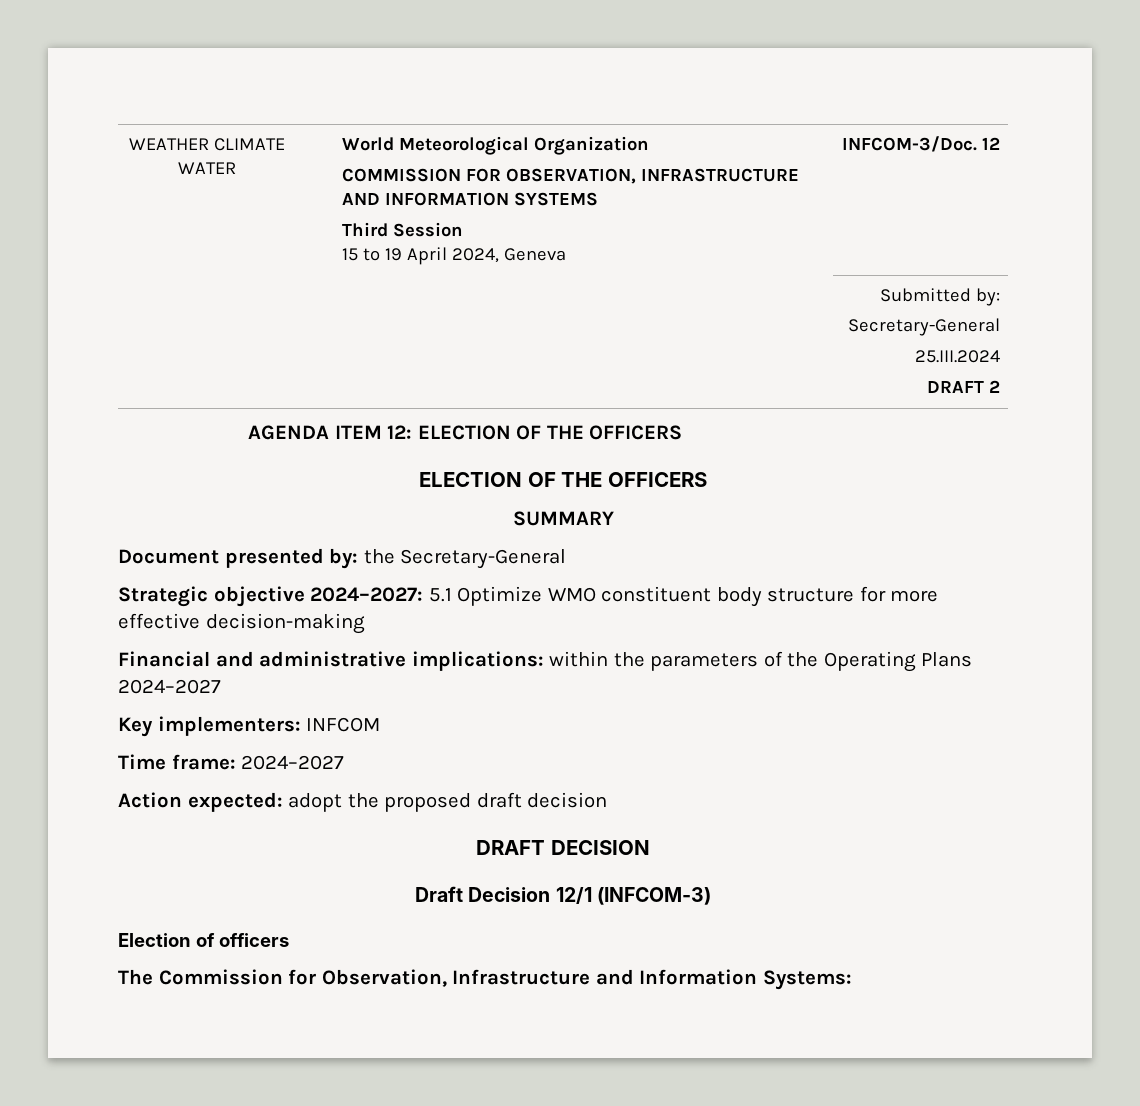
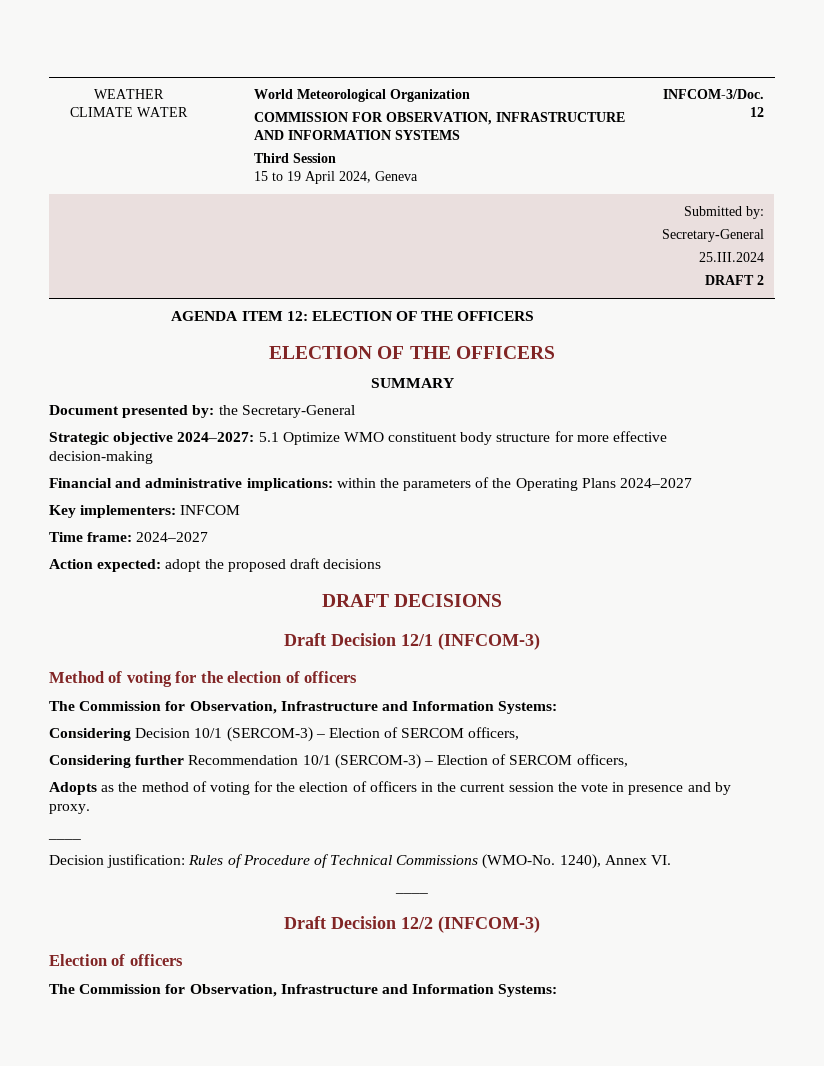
- Action expected: adopt the proposed draft decision
- DRAFT DECISION
+ Action expected: adopt the proposed draft decisions
+ DRAFT DECISIONS
+ Method of voting for the election of officers
+ The Commission for Observation, Infrastructure and Information Systems:
+ Considering Decision 10/1 (SERCOM-3) – Election of SERCOM officers,
+ Considering further Recommendation 10/1 (SERCOM-3) – Election of SERCOM officers,
+ Adopts as the method of voting for the election of officers in the current session the vote in presence and by proxy.
+ ____
+ Decision justification: Rules of Procedure of Technical Commissions (WMO-No. 1240), Annex VI.
+ ____
+ Draft Decision 12/2 (INFCOM-3)

